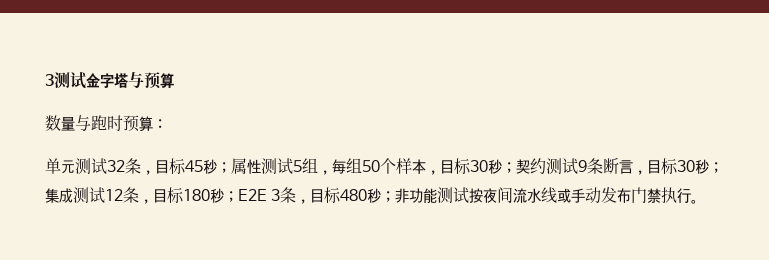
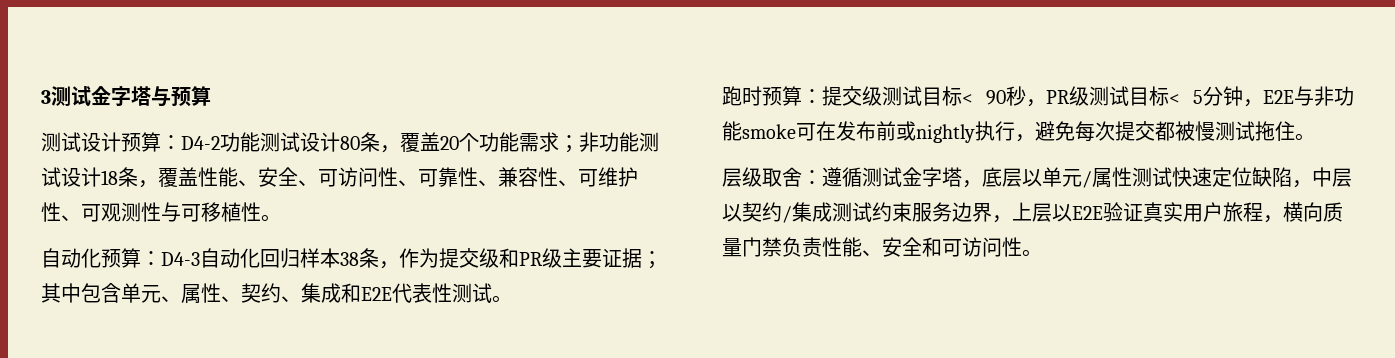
- 数量与跑时预算：
- 单元测试32条，目标45秒；属性测试5组，每组50个样本，目标30秒；契约测试9条断言，目标30秒；集成测试12条，目标180秒；E2E 3条，目标480秒；非功能测试按夜间流水线或手动发布门禁执行。
+ 测试设计预算：D4-2功能测试设计80条，覆盖20个功能需求；非功能测试设计18条，覆盖性能、安全、可访问性、可靠性、兼容性、可维护性、可观测性与可移植性。
+ 自动化预算：D4-3自动化回归样本38条，作为提交级和PR级主要证据；其中包含单元、属性、契约、集成和E2E代表性测试。
+ 跑时预算：提交级测试目标< 90秒，PR级测试目标< 5分钟，E2E与非功能smoke可在发布前或nightly执行，避免每次提交都被慢测试拖住。
+ 层级取舍：遵循测试金字塔，底层以单元/属性测试快速定位缺陷，中层以契约/集成测试约束服务边界，上层以E2E验证真实用户旅程，横向质量门禁负责性能、安全和可访问性。

